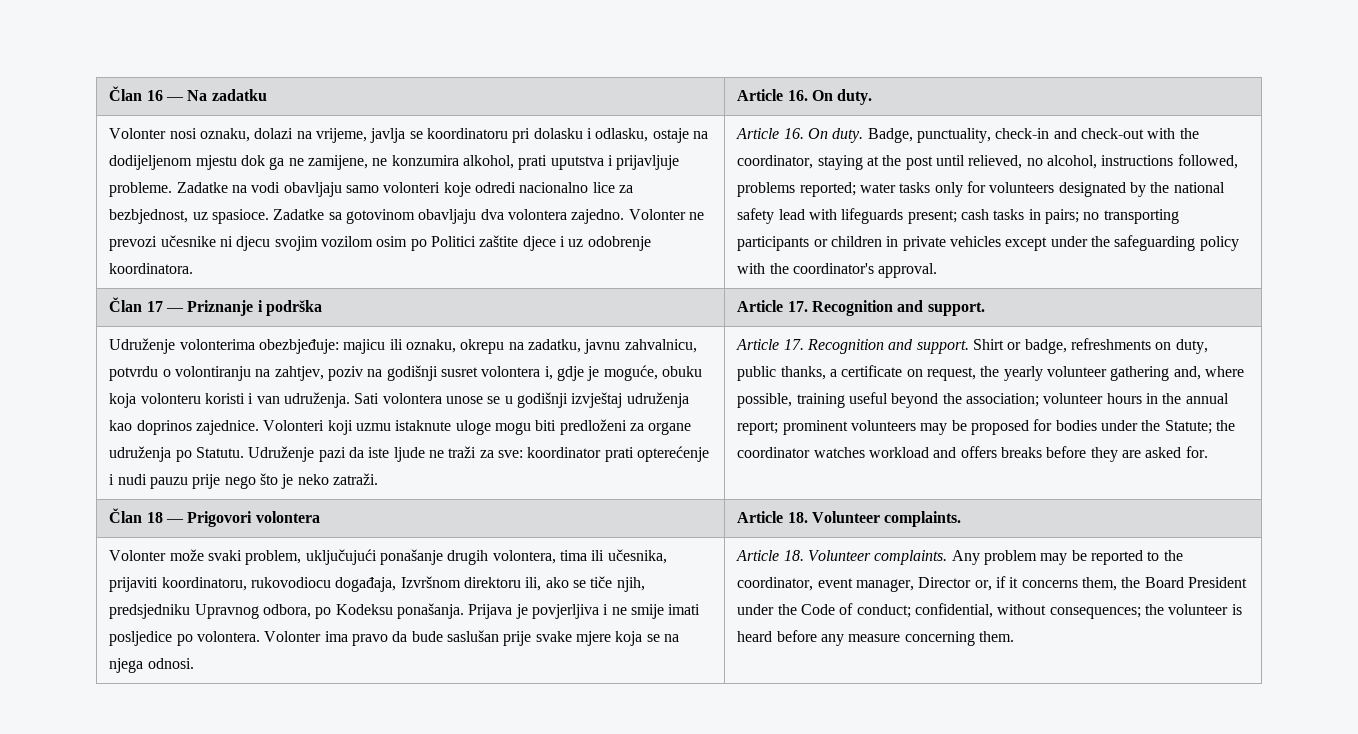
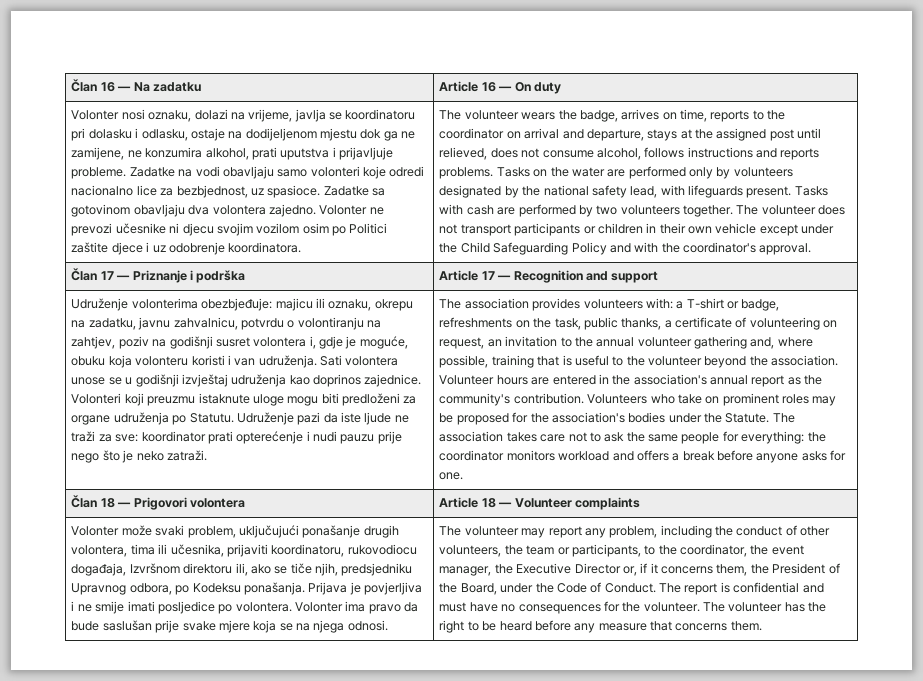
- Član 16 — Na zadatku | Article 16. On duty.
+ Član 16 — Na zadatku | Article 16 — On duty
- Article 16. On duty. Badge, punctuality, check-in and check-out with the coordinator, staying at the post until relieved, no alcohol, instructions followed, problems reported; water tasks only for volunteers designated by the national safety lead with lifeguards present; cash tasks in pairs; no transporting participants or children in private vehicles except under the safeguarding policy with the coordinator's approval.
+ The volunteer wears the badge, arrives on time, reports to the coordinator on arrival and departure, stays at the assigned post until relieved, does not consume alcohol, follows instructions and reports problems. Tasks on the water are performed only by volunteers designated by the national safety lead, with lifeguards present. Tasks with cash are performed by two volunteers together. The volunteer does not transport participants or children in their own vehicle except under the Child Safeguarding Policy and with the coordinator's approval.
- Član 17 — Priznanje i podrška | Article 17. Recognition and support.
+ Član 17 — Priznanje i podrška | Article 17 — Recognition and support
- Volonteri koji uzmu istaknute uloge mogu biti predloženi za organe udruženja po Statutu.
+ Volonteri koji preuzmu istaknute uloge mogu biti predloženi za organe udruženja po Statutu.
- Article 17. Recognition and support. Shirt or badge, refreshments on duty, public thanks, a certificate on request, the yearly volunteer gathering and, where possible, training useful beyond the association; volunteer hours in the annual report; prominent volunteers may be proposed for bodies under the Statute; the coordinator watches workload and offers breaks before they are asked for.
+ The association provides volunteers with: a T-shirt or badge, refreshments on the task, public thanks, a certificate of volunteering on request, an invitation to the annual volunteer gathering and, where possible, training that is useful to the volunteer beyond the association. Volunteer hours are entered in the association's annual report as the community's contribution. Volunteers who take on prominent roles may be proposed for the association's bodies under the Statute. The association takes care not to ask the same people for everything: the coordinator monitors workload and offers a break before anyone asks for one.
- Član 18 — Prigovori volontera | Article 18. Volunteer complaints.
+ Član 18 — Prigovori volontera | Article 18 — Volunteer complaints
- Article 18. Volunteer complaints. Any problem may be reported to the coordinator, event manager, Director or, if it concerns them, the Board President under the Code of conduct; confidential, without consequences; the volunteer is heard before any measure concerning them.
+ The volunteer may report any problem, including the conduct of other volunteers, the team or participants, to the coordinator, the event manager, the Executive Director or, if it concerns them, the President of the Board, under the Code of Conduct. The report is confidential and must have no consequences for the volunteer. The volunteer has the right to be heard before any measure that concerns them.

